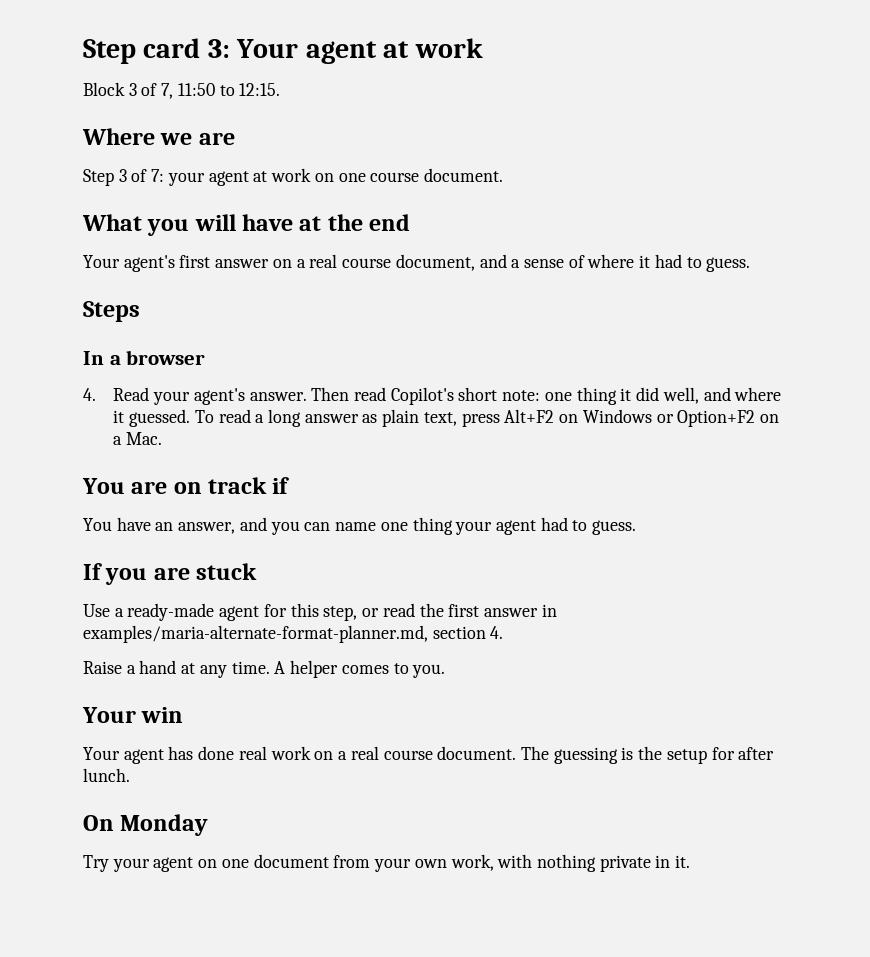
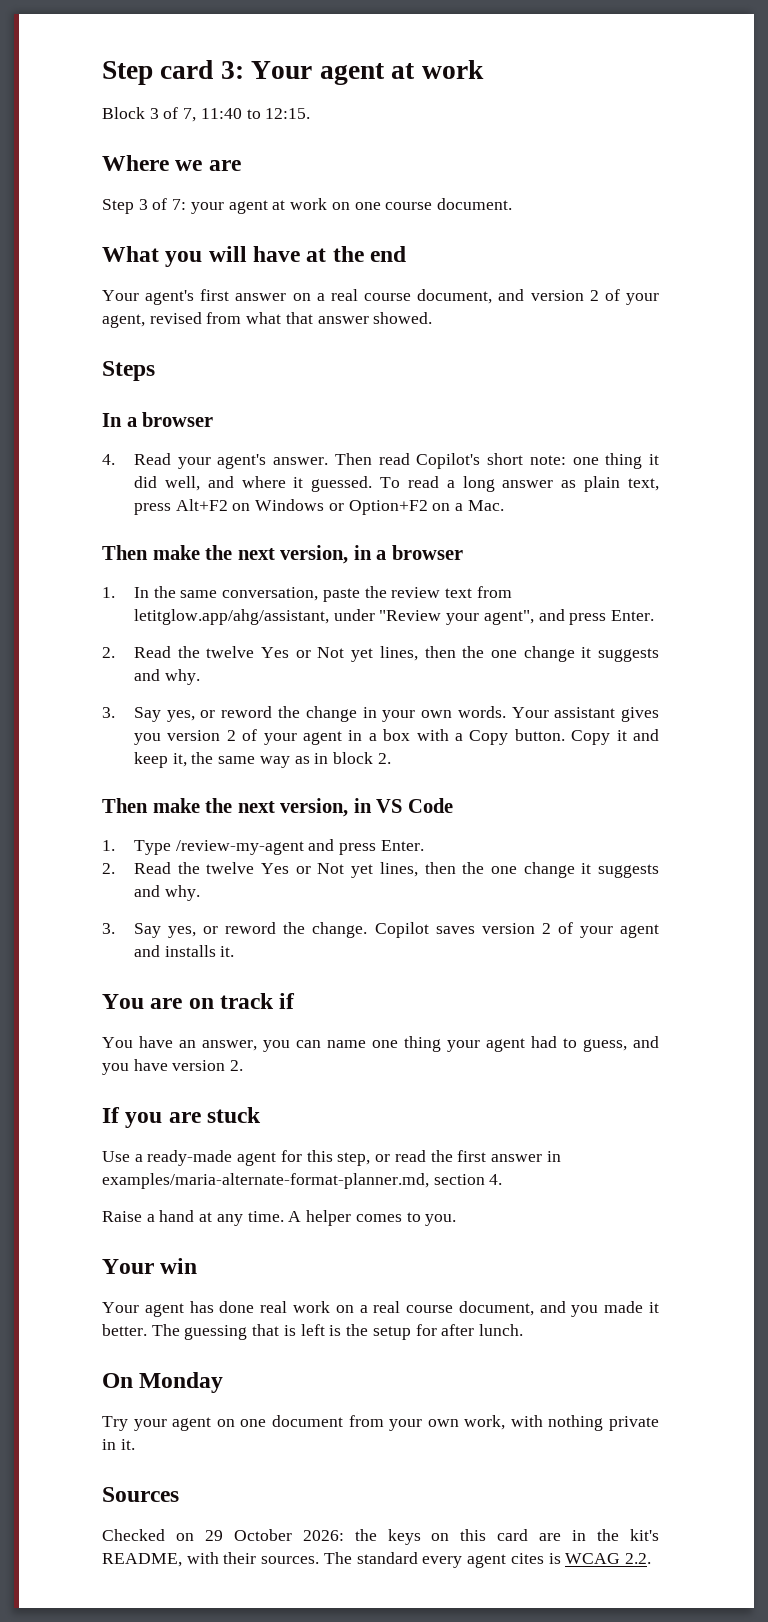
- Block 3 of 7, 11:50 to 12:15.
+ Block 3 of 7, 11:40 to 12:15.
- Your agent's first answer on a real course document, and a sense of where it had to guess.
+ Your agent's first answer on a real course document, and version 2 of your agent, revised from what that answer showed.
+ Then make the next version, in a browser
+ 1. In the same conversation, paste the review text from letitglow.app/ahg/assistant, under "Review your agent", and press Enter.
+ 2. Read the twelve Yes or Not yet lines, then the one change it suggests and why.
+ 3. Say yes, or reword the change in your own words. Your assistant gives you version 2 of your agent in a box with a Copy button. Copy it and keep it, the same way as in block 2.
+ Then make the next version, in VS Code
+ 1. Type /review-my-agent and press Enter.
+ 2. Read the twelve Yes or Not yet lines, then the one change it suggests and why.
+ 3. Say yes, or reword the change. Copilot saves version 2 of your agent and installs it.
- You have an answer, and you can name one thing your agent had to guess.
+ You have an answer, you can name one thing your agent had to guess, and you have version 2.
- Your agent has done real work on a real course document. The guessing is the setup for after lunch.
+ Your agent has done real work on a real course document, and you made it better. The guessing that is left is the setup for after lunch.
+ Sources
+ Checked on 29 October 2026: the keys on this card are in the kit's README, with their sources. The standard every agent cites is WCAG 2.2.

